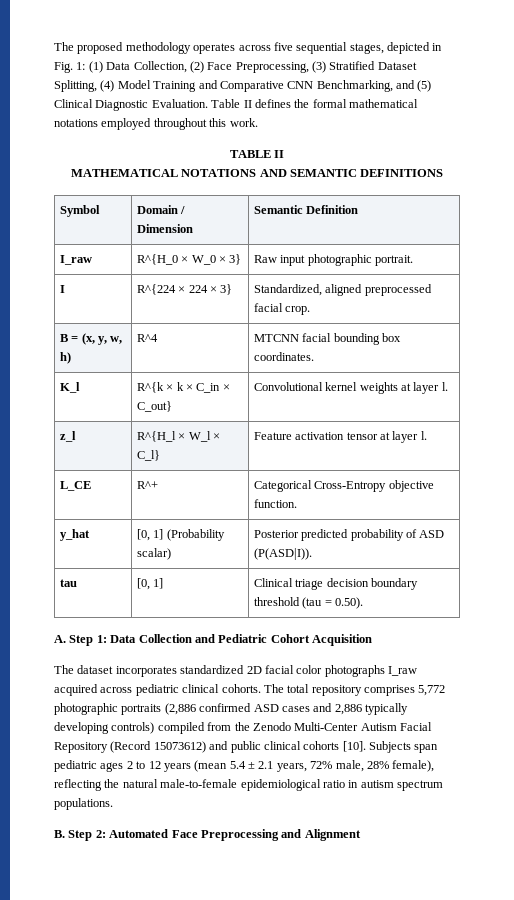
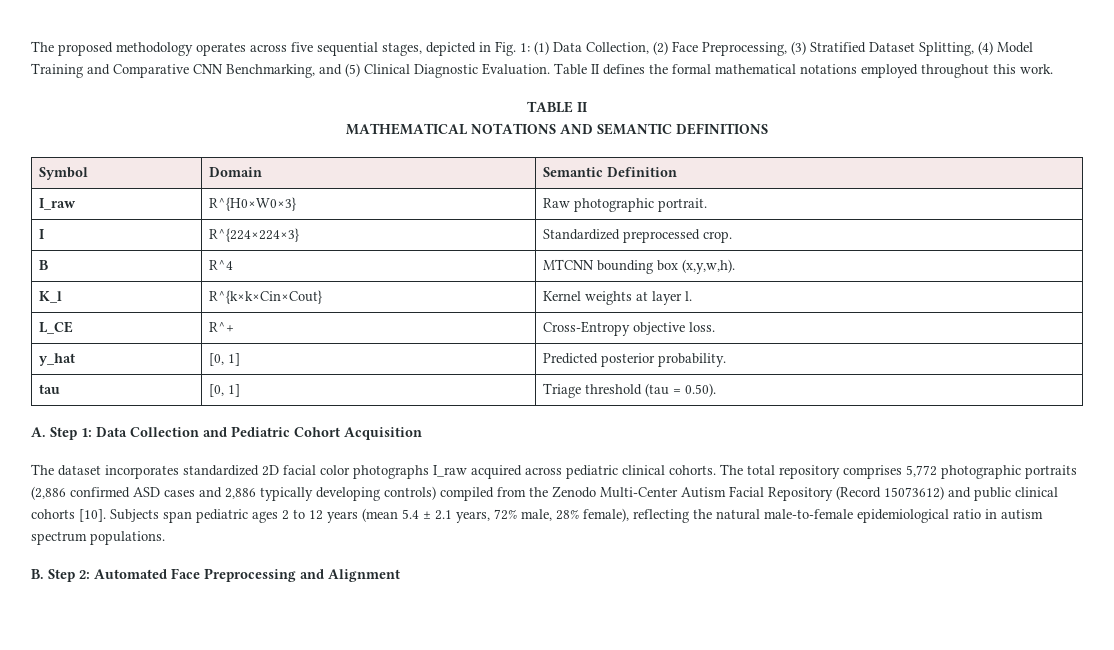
- Symbol | Domain / Dimension | Semantic Definition
+ Symbol | Domain | Semantic Definition
- I_raw | R^{H_0 × W_0 × 3} | Raw input photographic portrait.
+ I_raw | R^{H0×W0×3} | Raw photographic portrait.
- I | R^{224 × 224 × 3} | Standardized, aligned preprocessed facial crop.
- B = (x, y, w, h) | R^4 | MTCNN facial bounding box coordinates.
+ I | R^{224×224×3} | Standardized preprocessed crop.
+ B | R^4 | MTCNN bounding box (x,y,w,h).
- K_l | R^{k × k × C_in × C_out} | Convolutional kernel weights at layer l.
- z_l | R^{H_l × W_l × C_l} | Feature activation tensor at layer l.
+ K_l | R^{k×k×Cin×Cout} | Kernel weights at layer l.
- L_CE | R^+ | Categorical Cross-Entropy objective function.
+ L_CE | R^+ | Cross-Entropy objective loss.
- y_hat | [0, 1] (Probability scalar) | Posterior predicted probability of ASD (P(ASD|I)).
+ y_hat | [0, 1] | Predicted posterior probability.
- tau | [0, 1] | Clinical triage decision boundary threshold (tau = 0.50).
+ tau | [0, 1] | Triage threshold (tau = 0.50).

